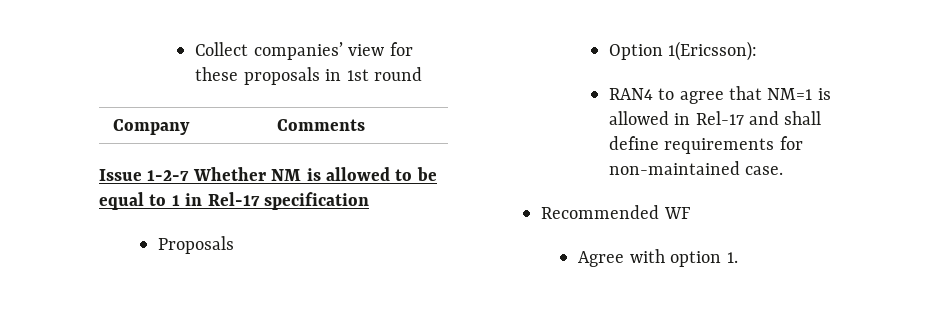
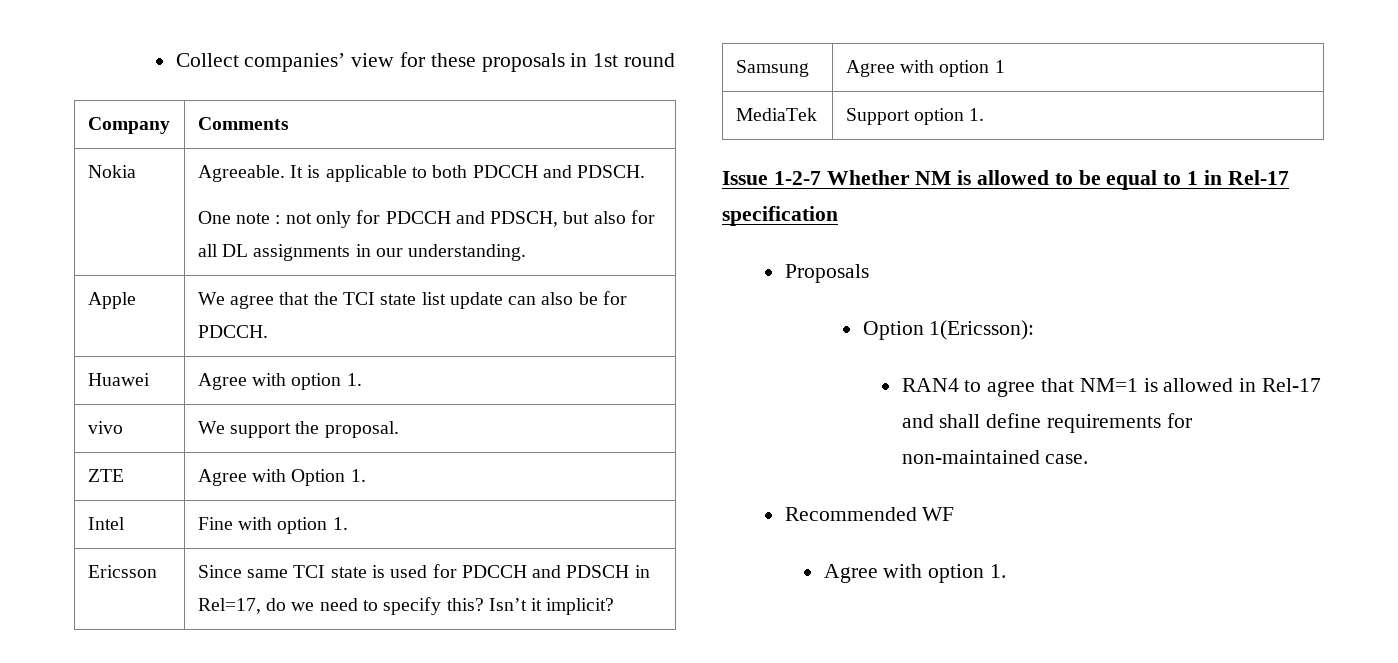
+ Nokia | Agreeable. It is applicable to both PDCCH and PDSCH.
+ One note : not only for PDCCH and PDSCH, but also for all DL assignments in our understanding.
+ Apple | We agree that the TCI state list update can also be for PDCCH.
+ Huawei | Agree with option 1.
+ vivo | We support the proposal.
+ ZTE | Agree with Option 1.
+ Intel | Fine with option 1.
+ Ericsson | Since same TCI state is used for PDCCH and PDSCH in Rel=17, do we need to specify this? Isn’t it implicit?
+ Samsung | Agree with option 1
+ MediaTek | Support option 1.

